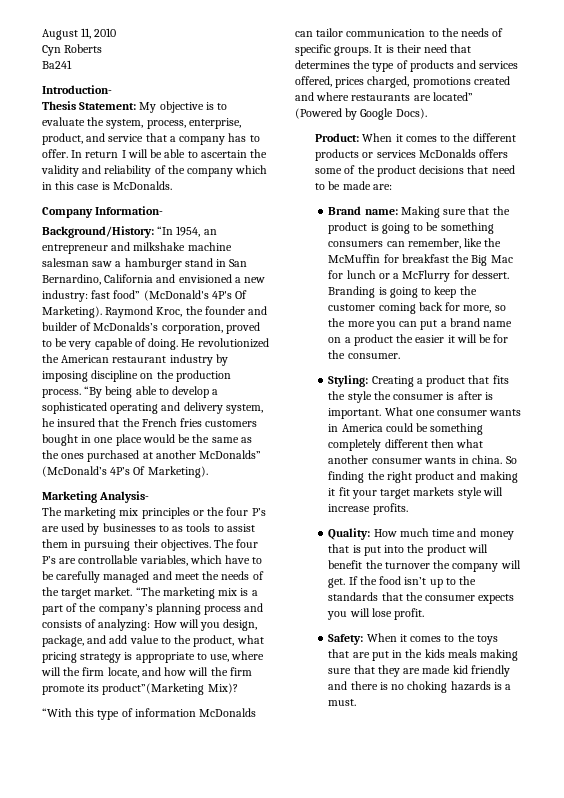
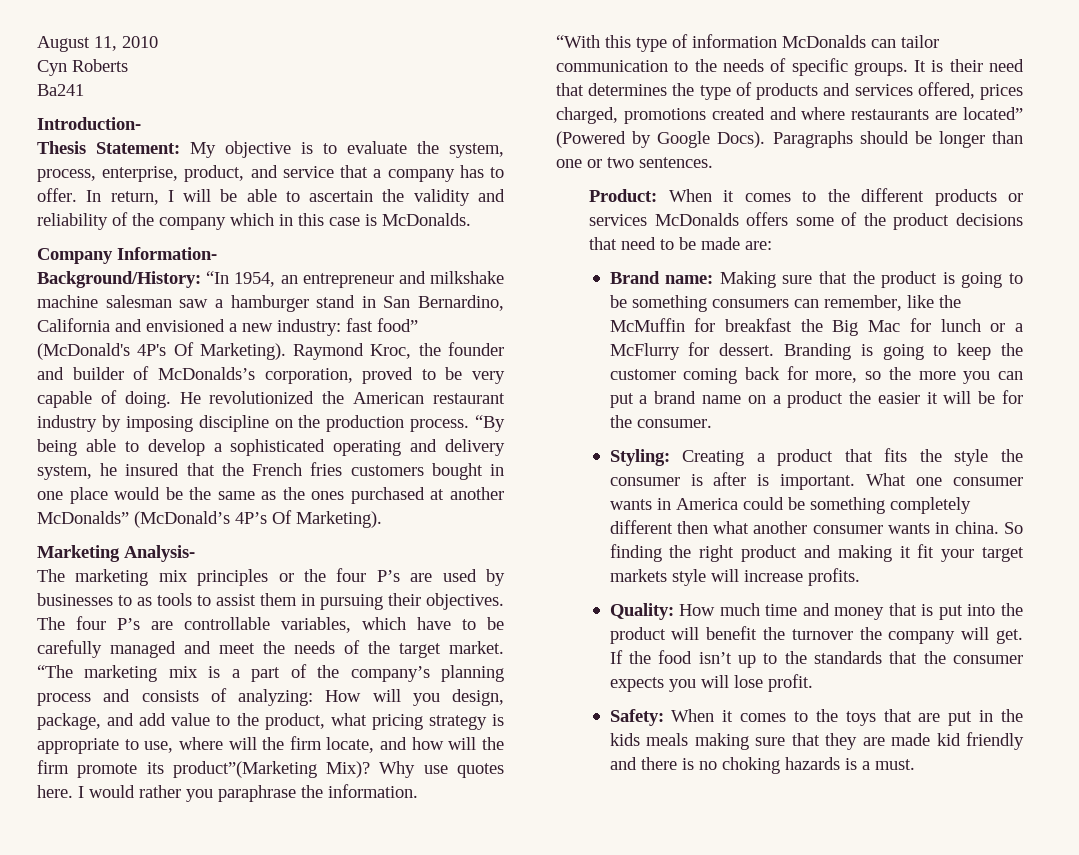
- In return I will be able to ascertain the validity and reliability of the company which in this case is McDonalds.
+ In return, I will be able to ascertain the validity and reliability of the company which in this case is McDonalds.
+ Why use quotes here. I would rather you paraphrase the information.
+ Paragraphs should be longer than one or two sentences.

